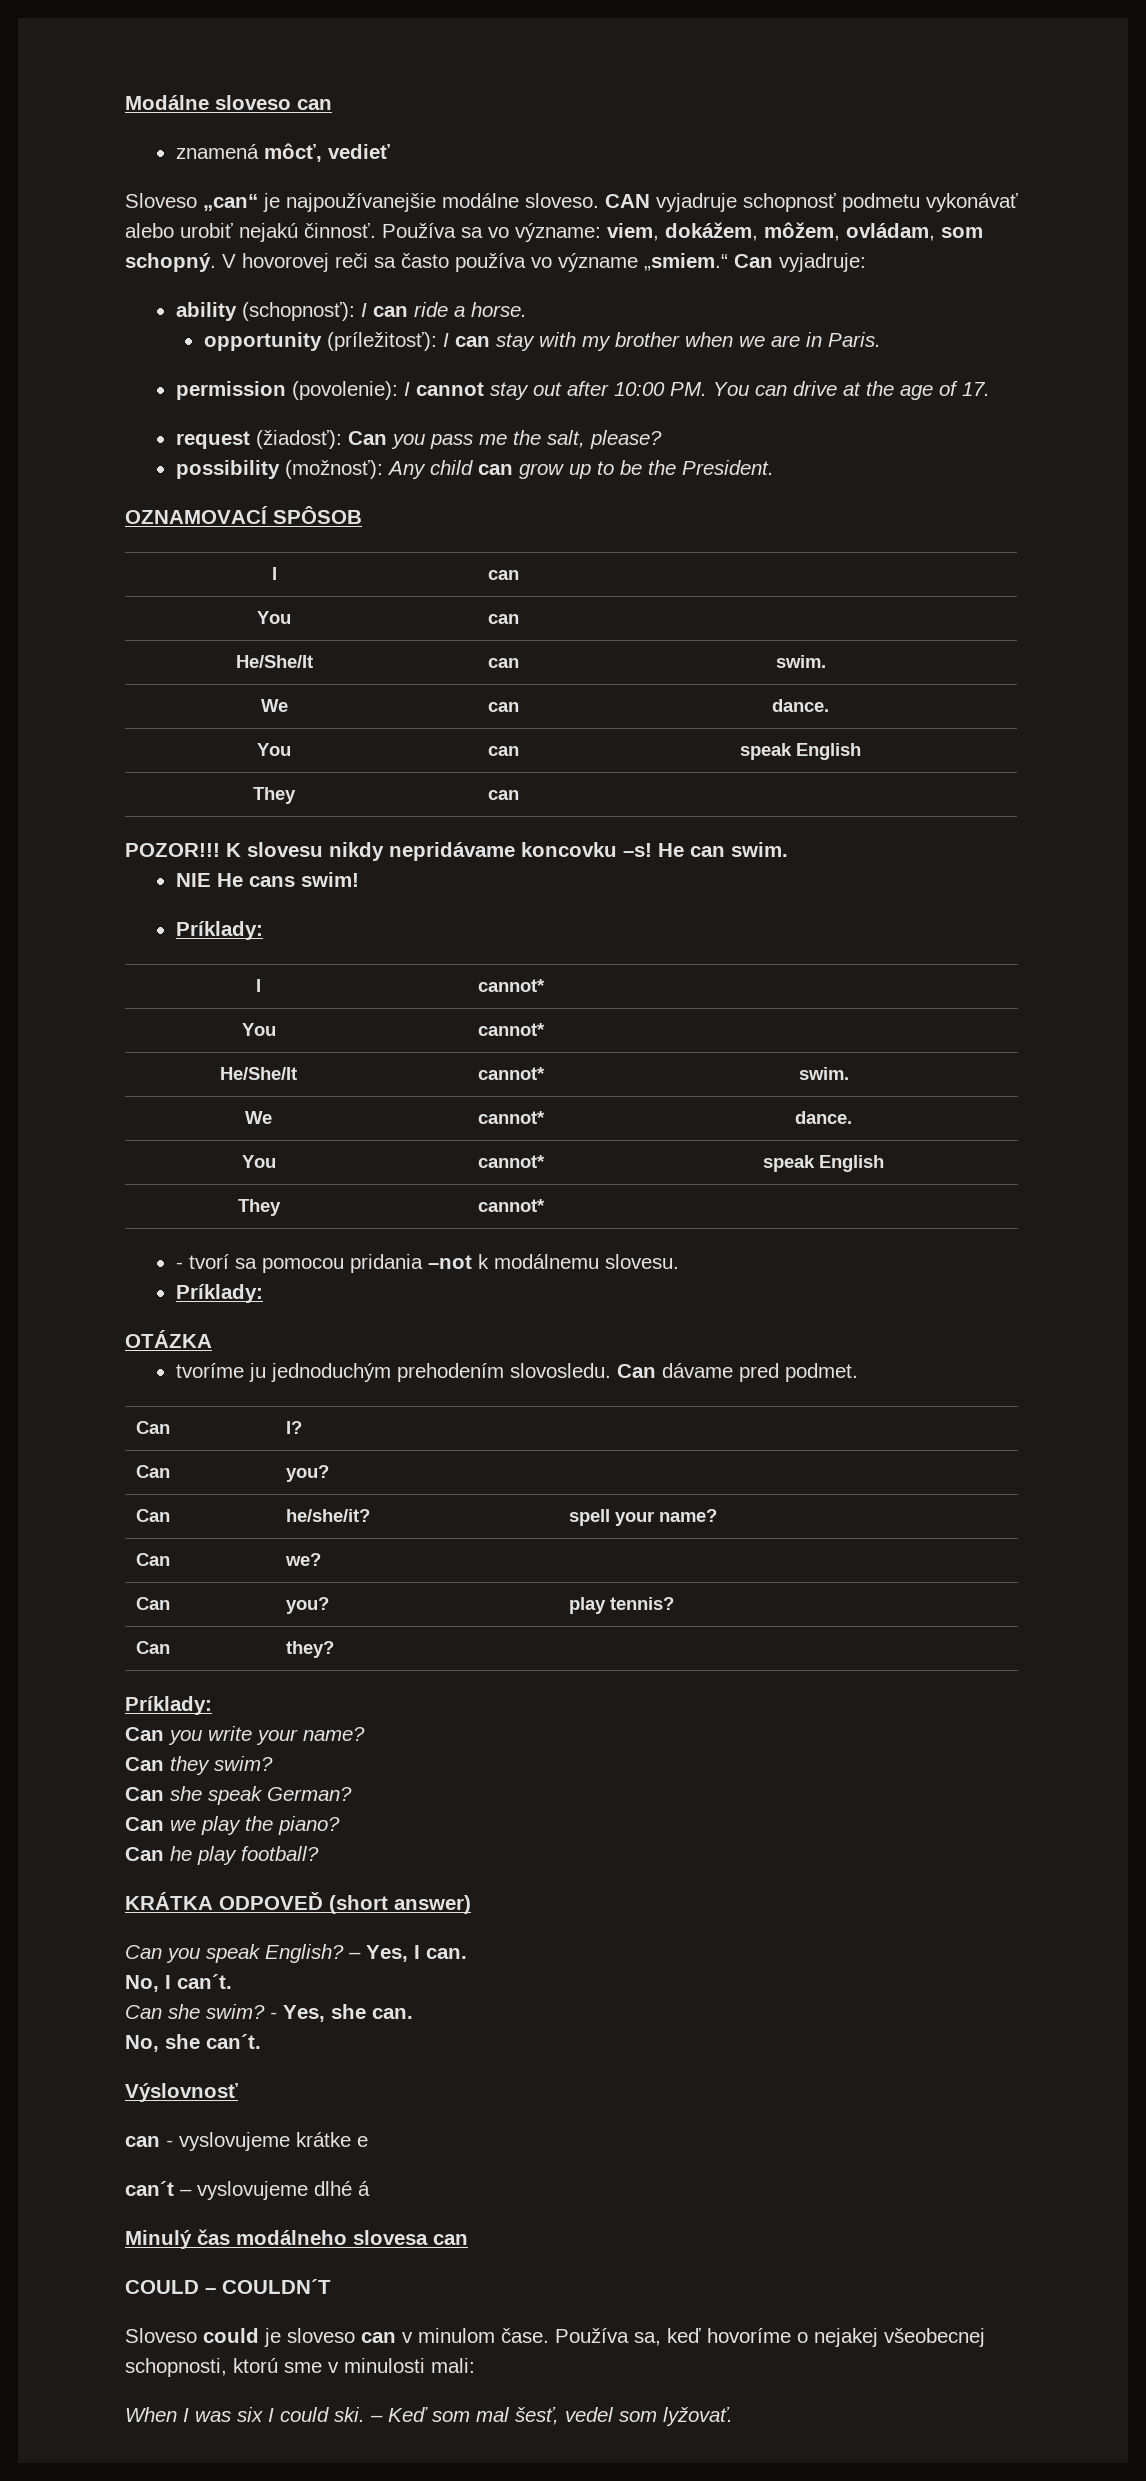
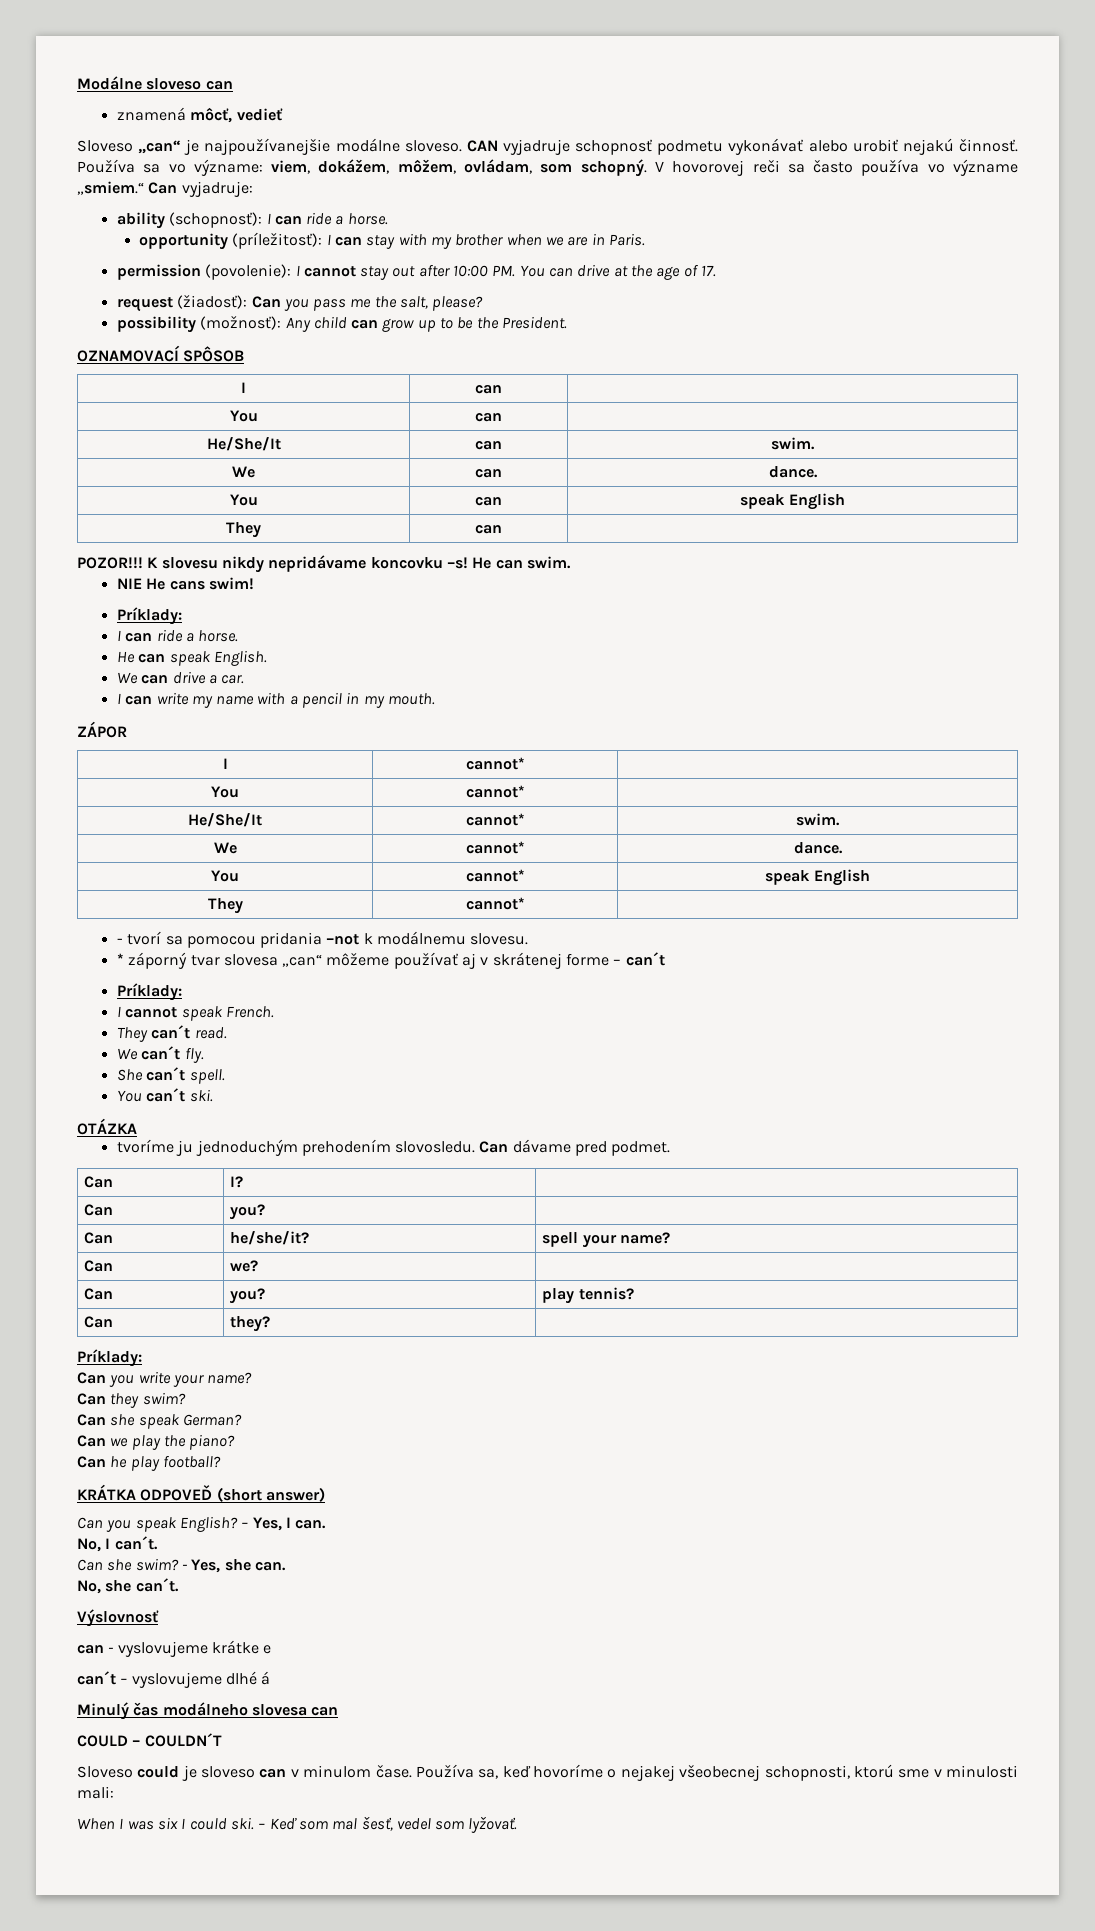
  NIE He cans swim!
  Príklady:
+ I can ride a horse.
+ He can speak English.
+ We can drive a car.
+ I can write my name with a pencil in my mouth.
+ ZÁPOR
  - tvorí sa pomocou pridania –not k modálnemu slovesu.
+ * záporný tvar slovesa „can“ môžeme používať aj v skrátenej forme – can´t
  Príklady:
+ I cannot speak French.
+ They can´t read.
+ We can´t fly.
+ She can´t spell.
+ You can´t ski.

